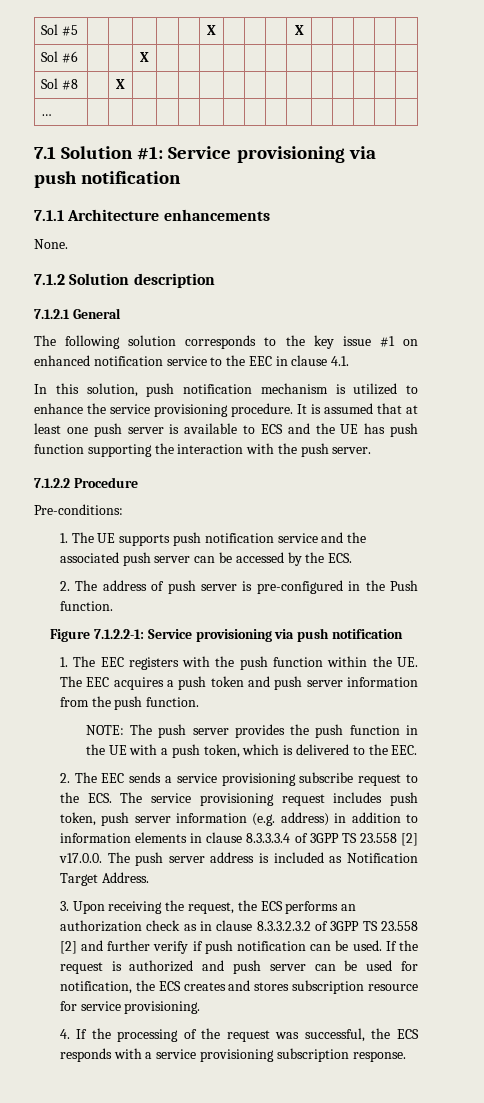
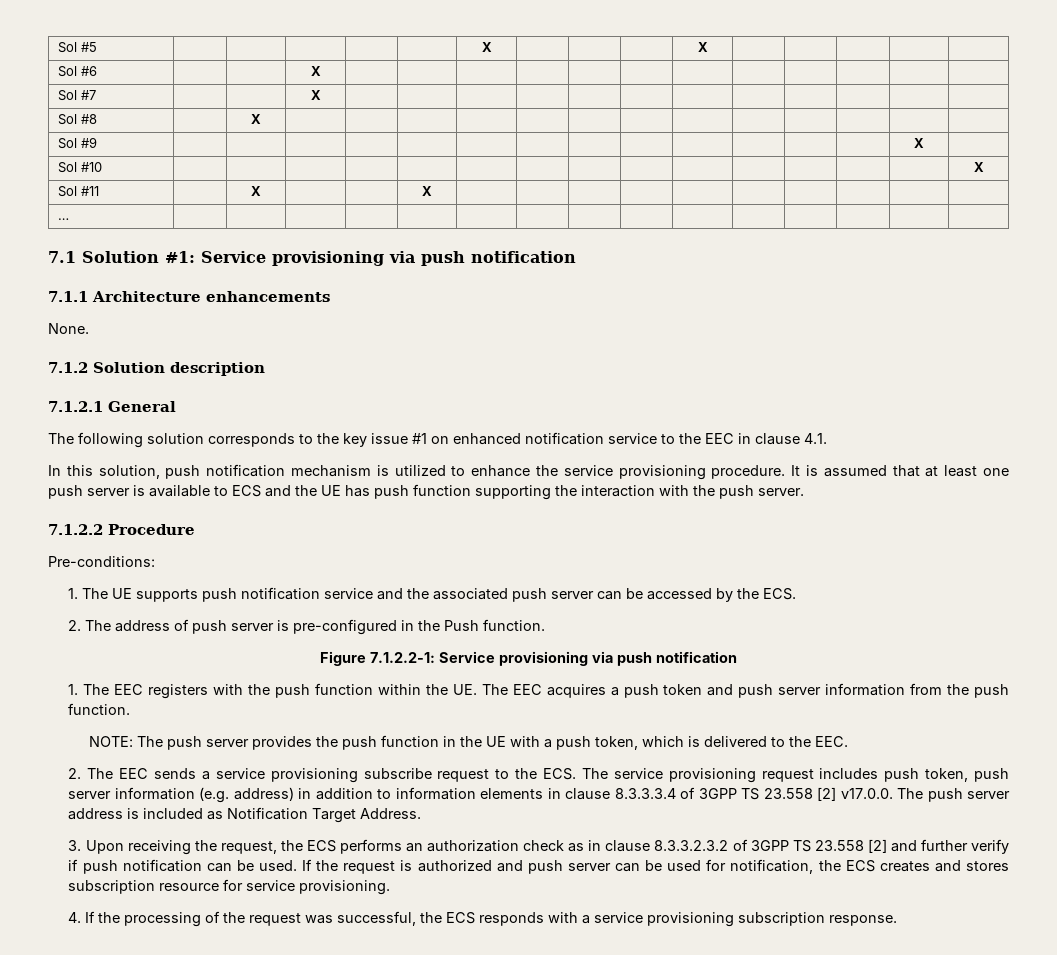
+ Sol #7 | | | X | | | | | | | | | | | |
+ Sol #9 | | | | | | | | | | | | | | X |
+ Sol #10 | | | | | | | | | | | | | | | X
+ Sol #11 | | X | | | X | | | | | | | | | |

